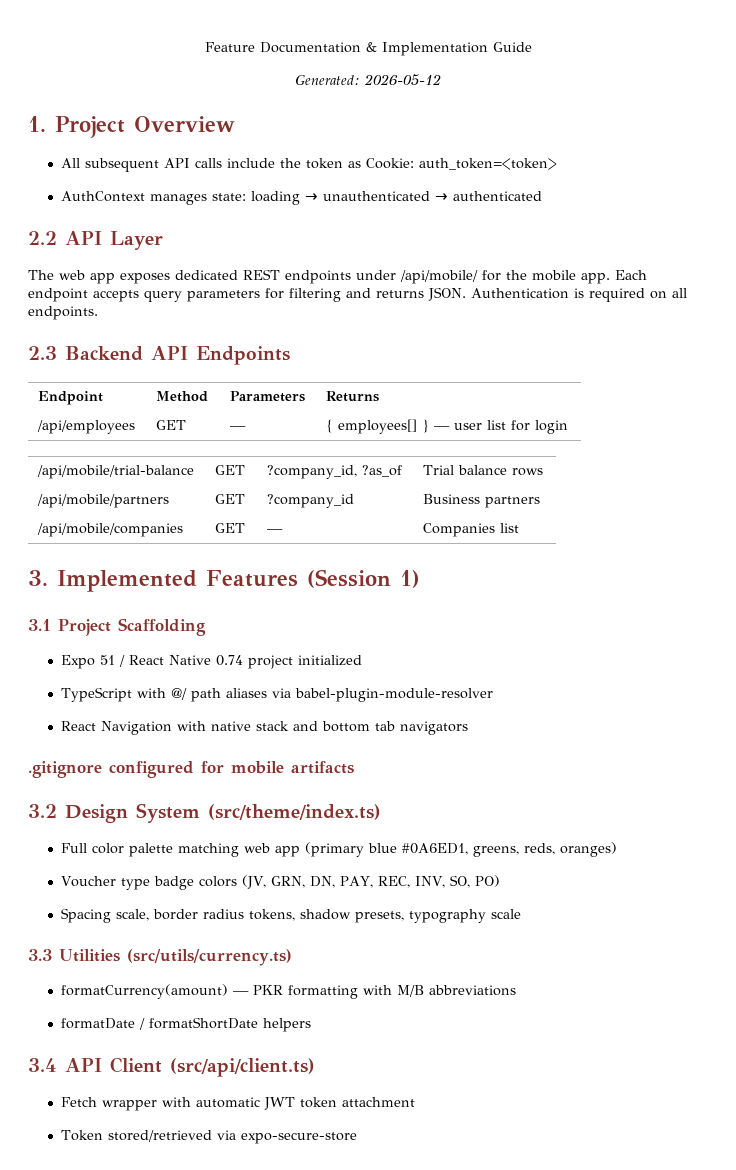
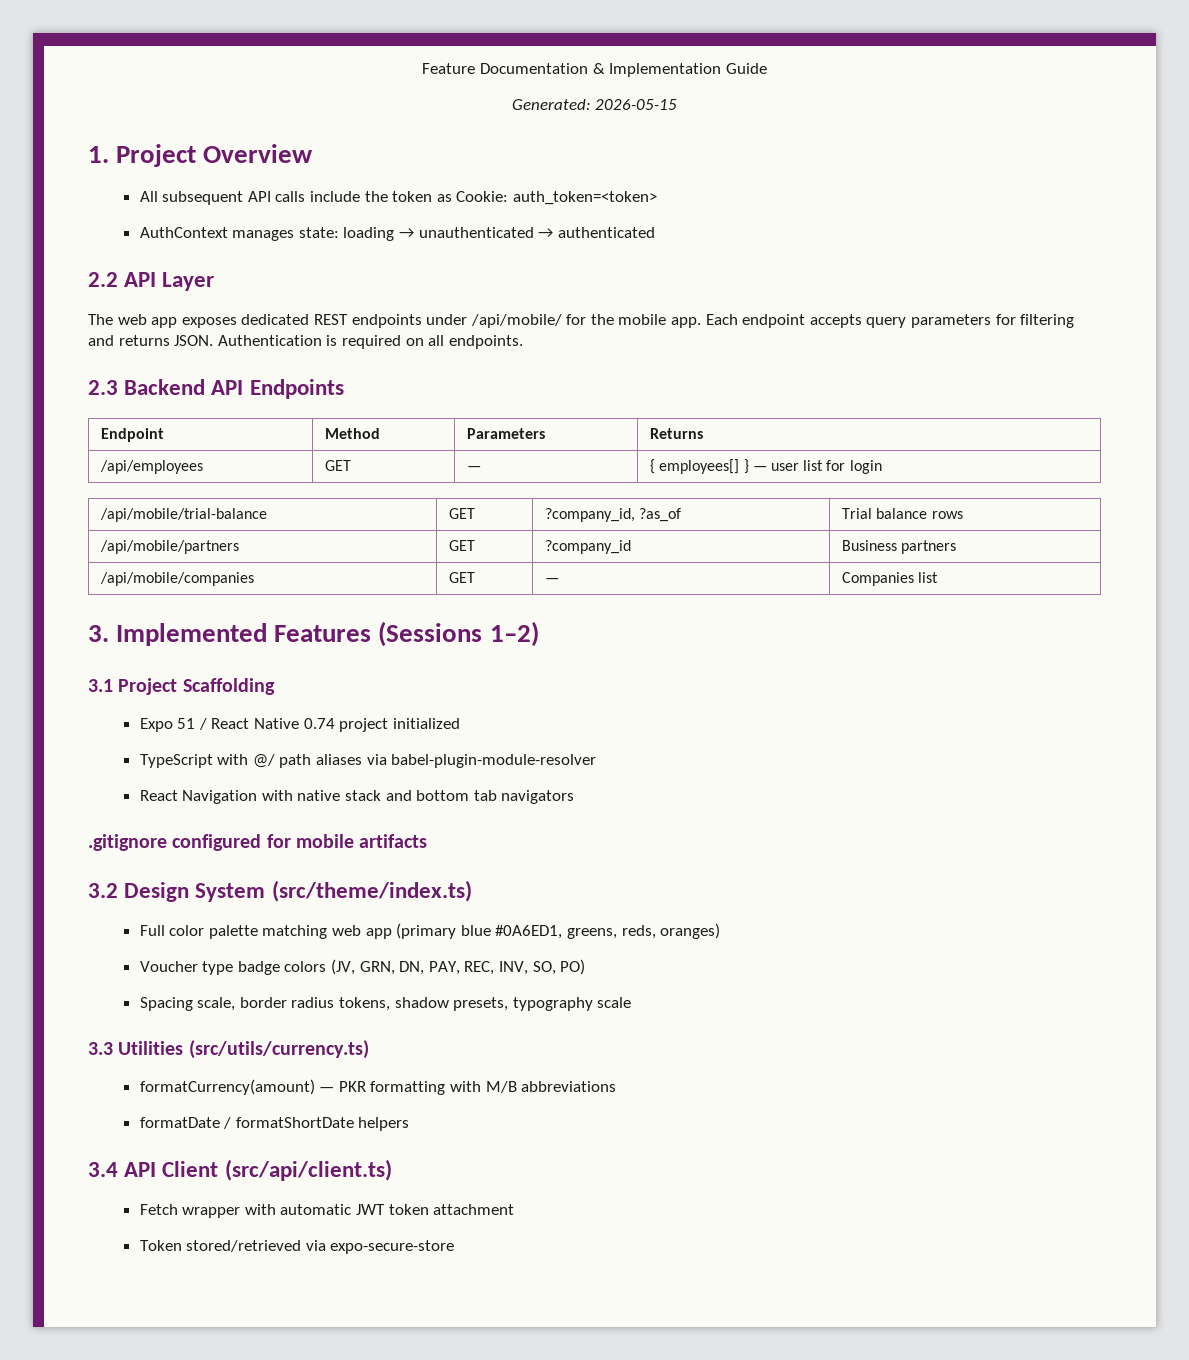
- Generated: 2026-05-12
+ Generated: 2026-05-15
- 3. Implemented Features (Session 1)
+ 3. Implemented Features (Sessions 1–2)

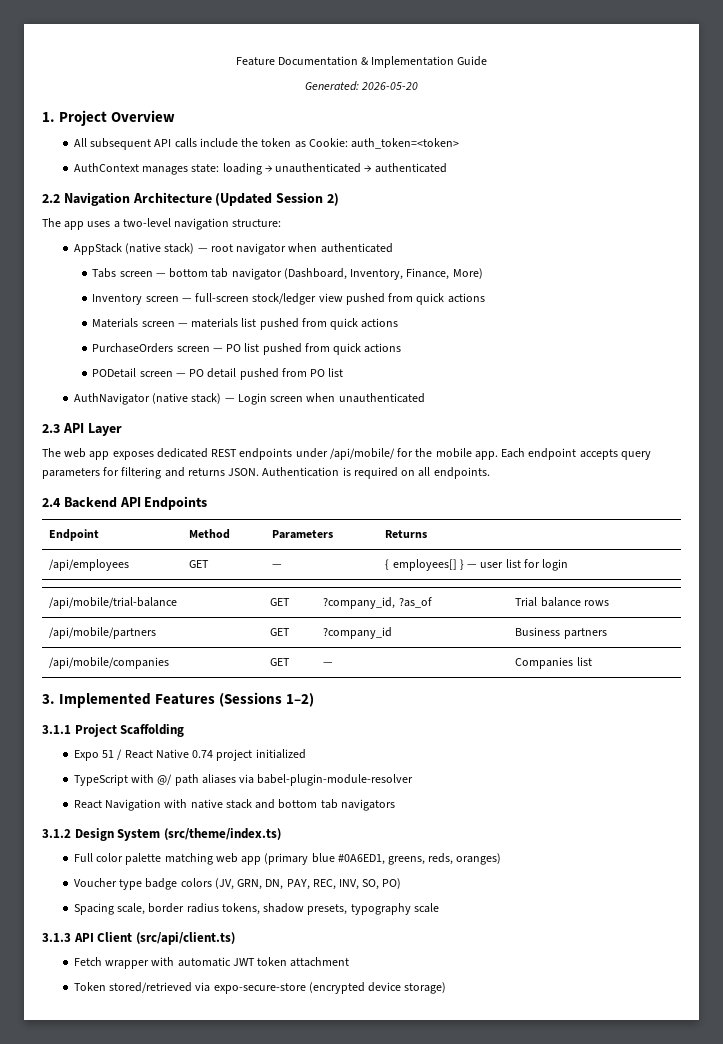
- Generated: 2026-05-15
+ Generated: 2026-05-20
- 2.2 API Layer
+ 2.2 Navigation Architecture (Updated Session 2)
+ The app uses a two-level navigation structure:
+ AppStack (native stack) — root navigator when authenticated
+ Tabs screen — bottom tab navigator (Dashboard, Inventory, Finance, More)
+ Inventory screen — full-screen stock/ledger view pushed from quick actions
+ Materials screen — materials list pushed from quick actions
+ PurchaseOrders screen — PO list pushed from quick actions
+ PODetail screen — PO detail pushed from PO list
+ AuthNavigator (native stack) — Login screen when unauthenticated
+ 2.3 API Layer
- 2.3 Backend API Endpoints
+ 2.4 Backend API Endpoints
- 3.1 Project Scaffolding
+ 3.1.1 Project Scaffolding
- .gitignore configured for mobile artifacts
- 3.2 Design System (src/theme/index.ts)
+ 3.1.2 Design System (src/theme/index.ts)
- 3.3 Utilities (src/utils/currency.ts)
- formatCurrency(amount) — PKR formatting with M/B abbreviations
- formatDate / formatShortDate helpers
- 3.4 API Client (src/api/client.ts)
+ 3.1.3 API Client (src/api/client.ts)
- Token stored/retrieved via expo-secure-store
+ Token stored/retrieved via expo-secure-store (encrypted device storage)

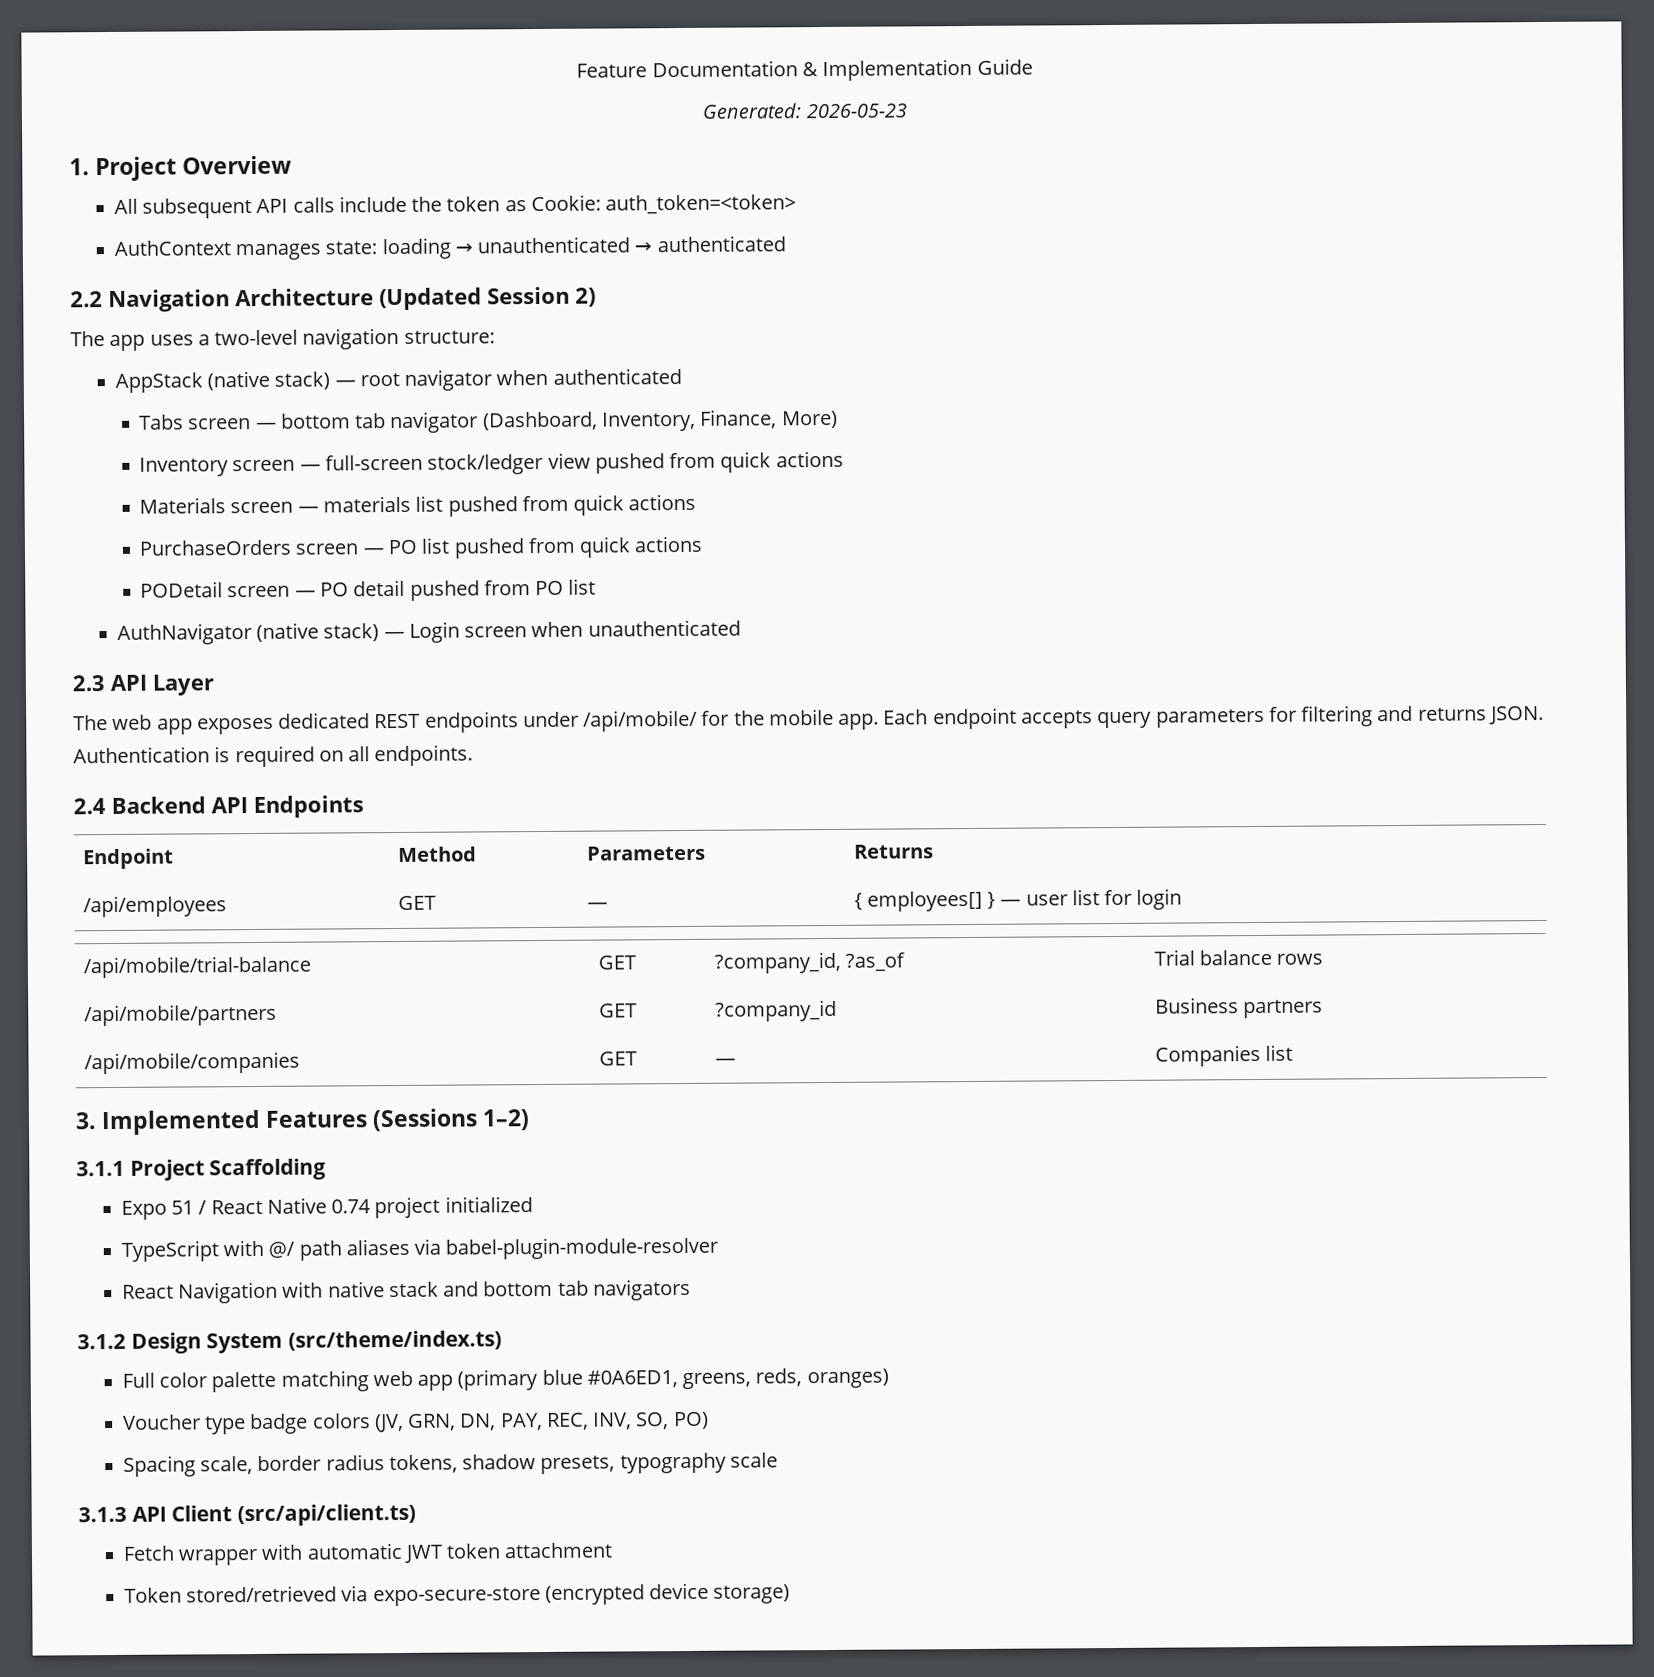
- Generated: 2026-05-20
+ Generated: 2026-05-23

